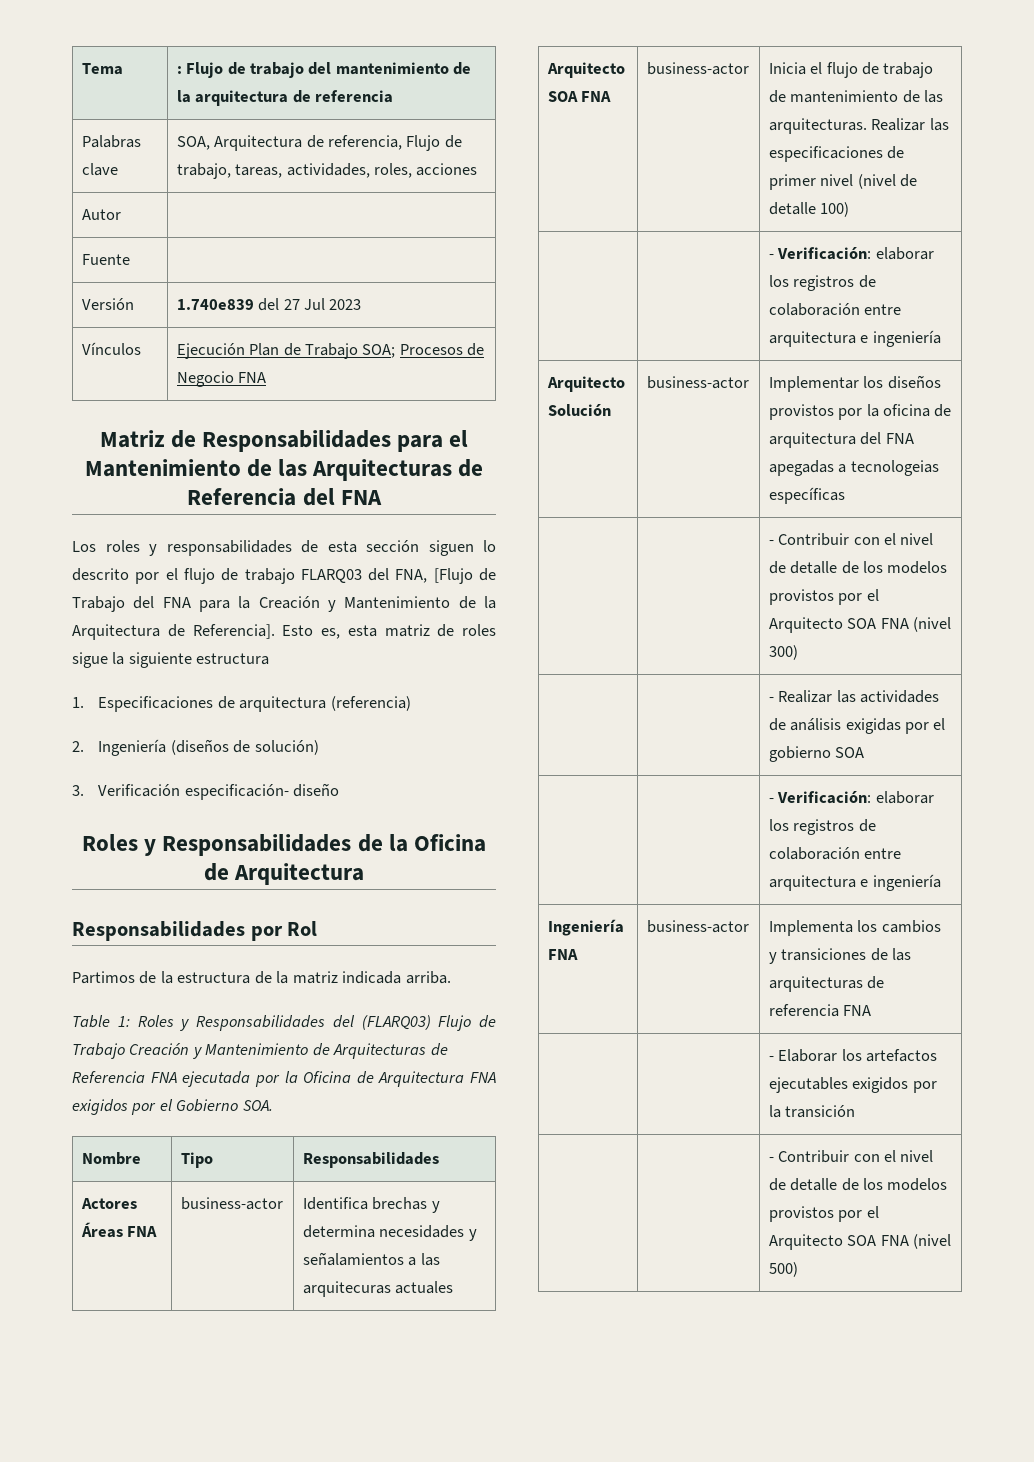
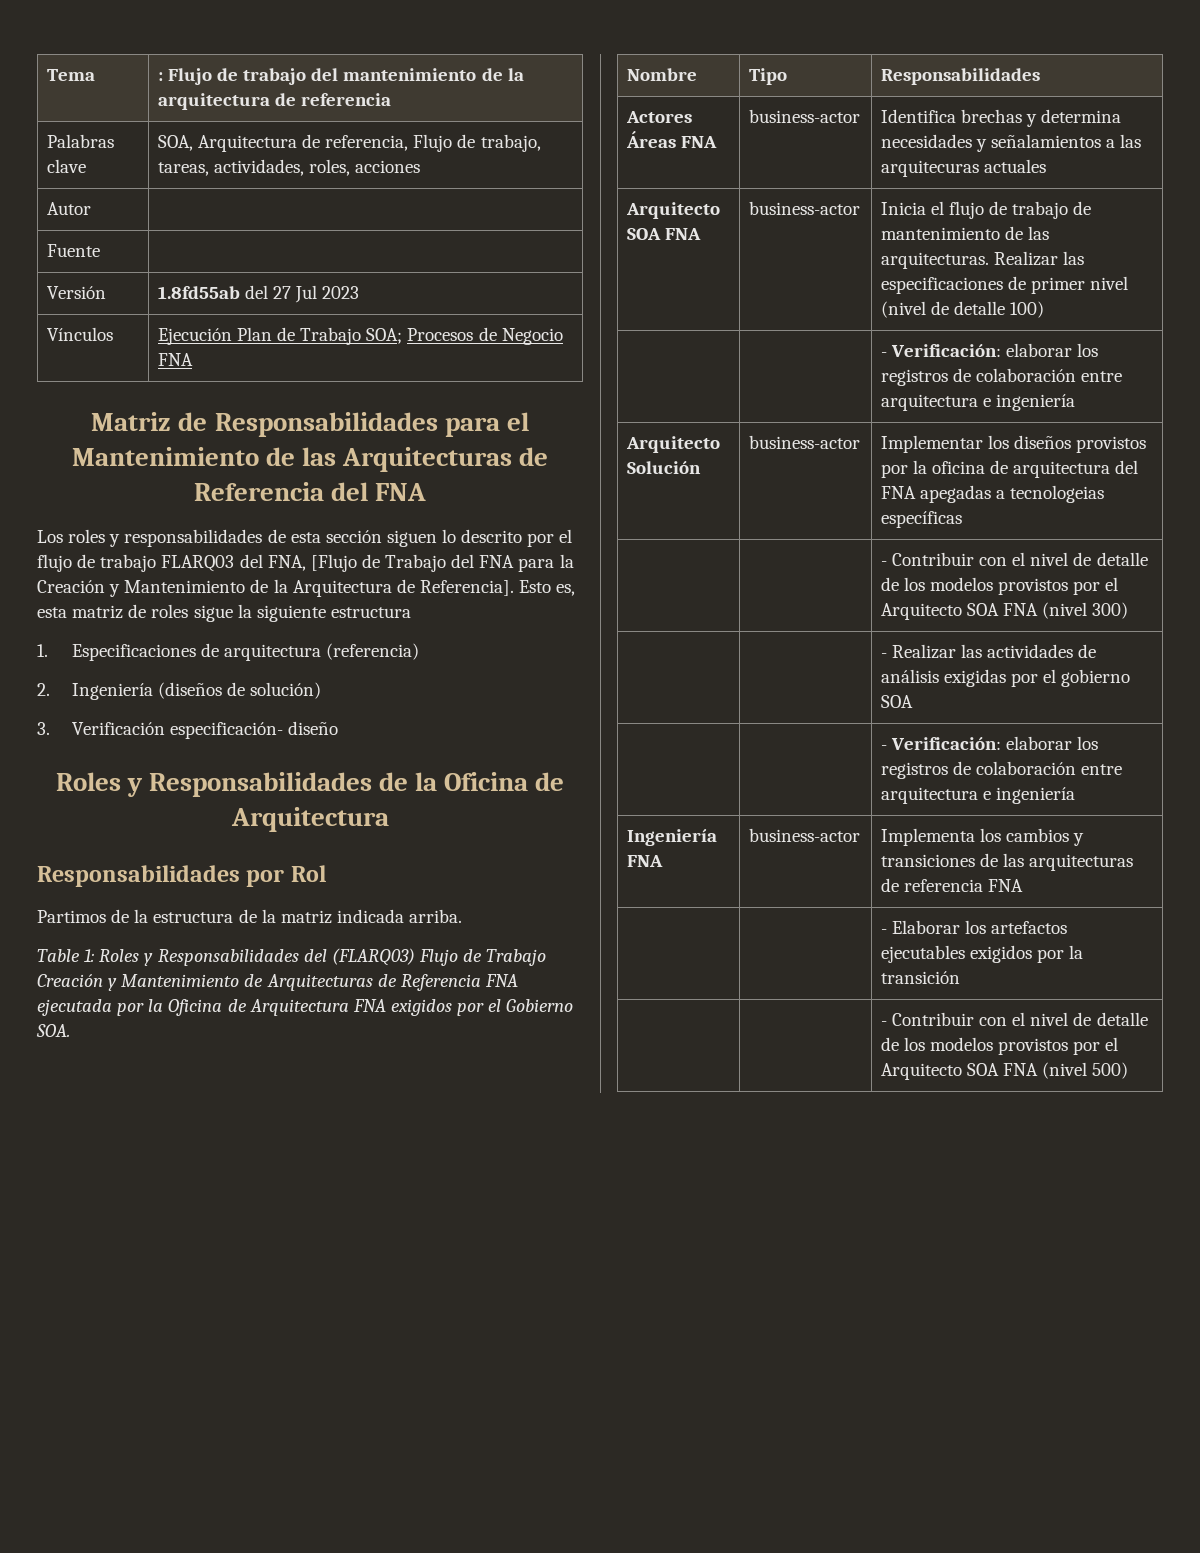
- Versión | 1.740e839 del 27 Jul 2023
+ Versión | 1.8fd55ab del 27 Jul 2023

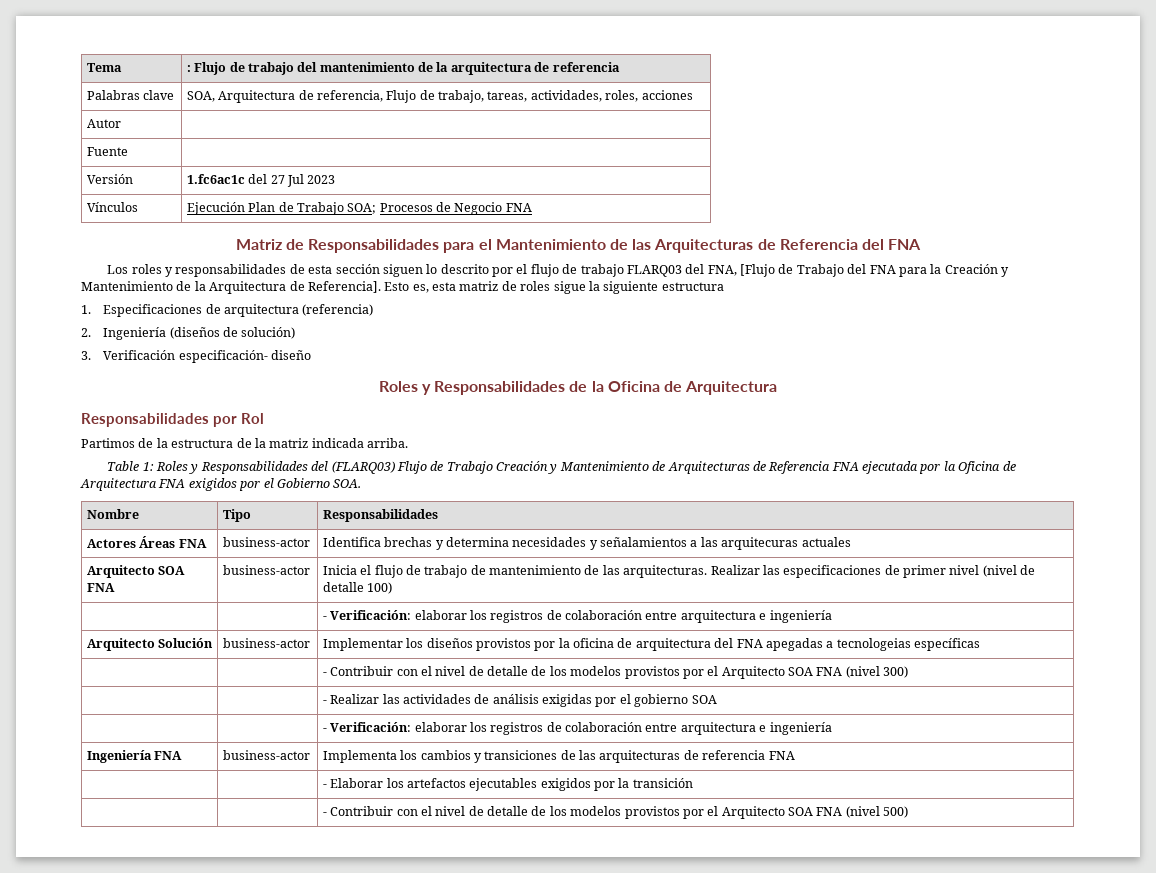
- Versión | 1.8fd55ab del 27 Jul 2023
+ Versión | 1.fc6ac1c del 27 Jul 2023

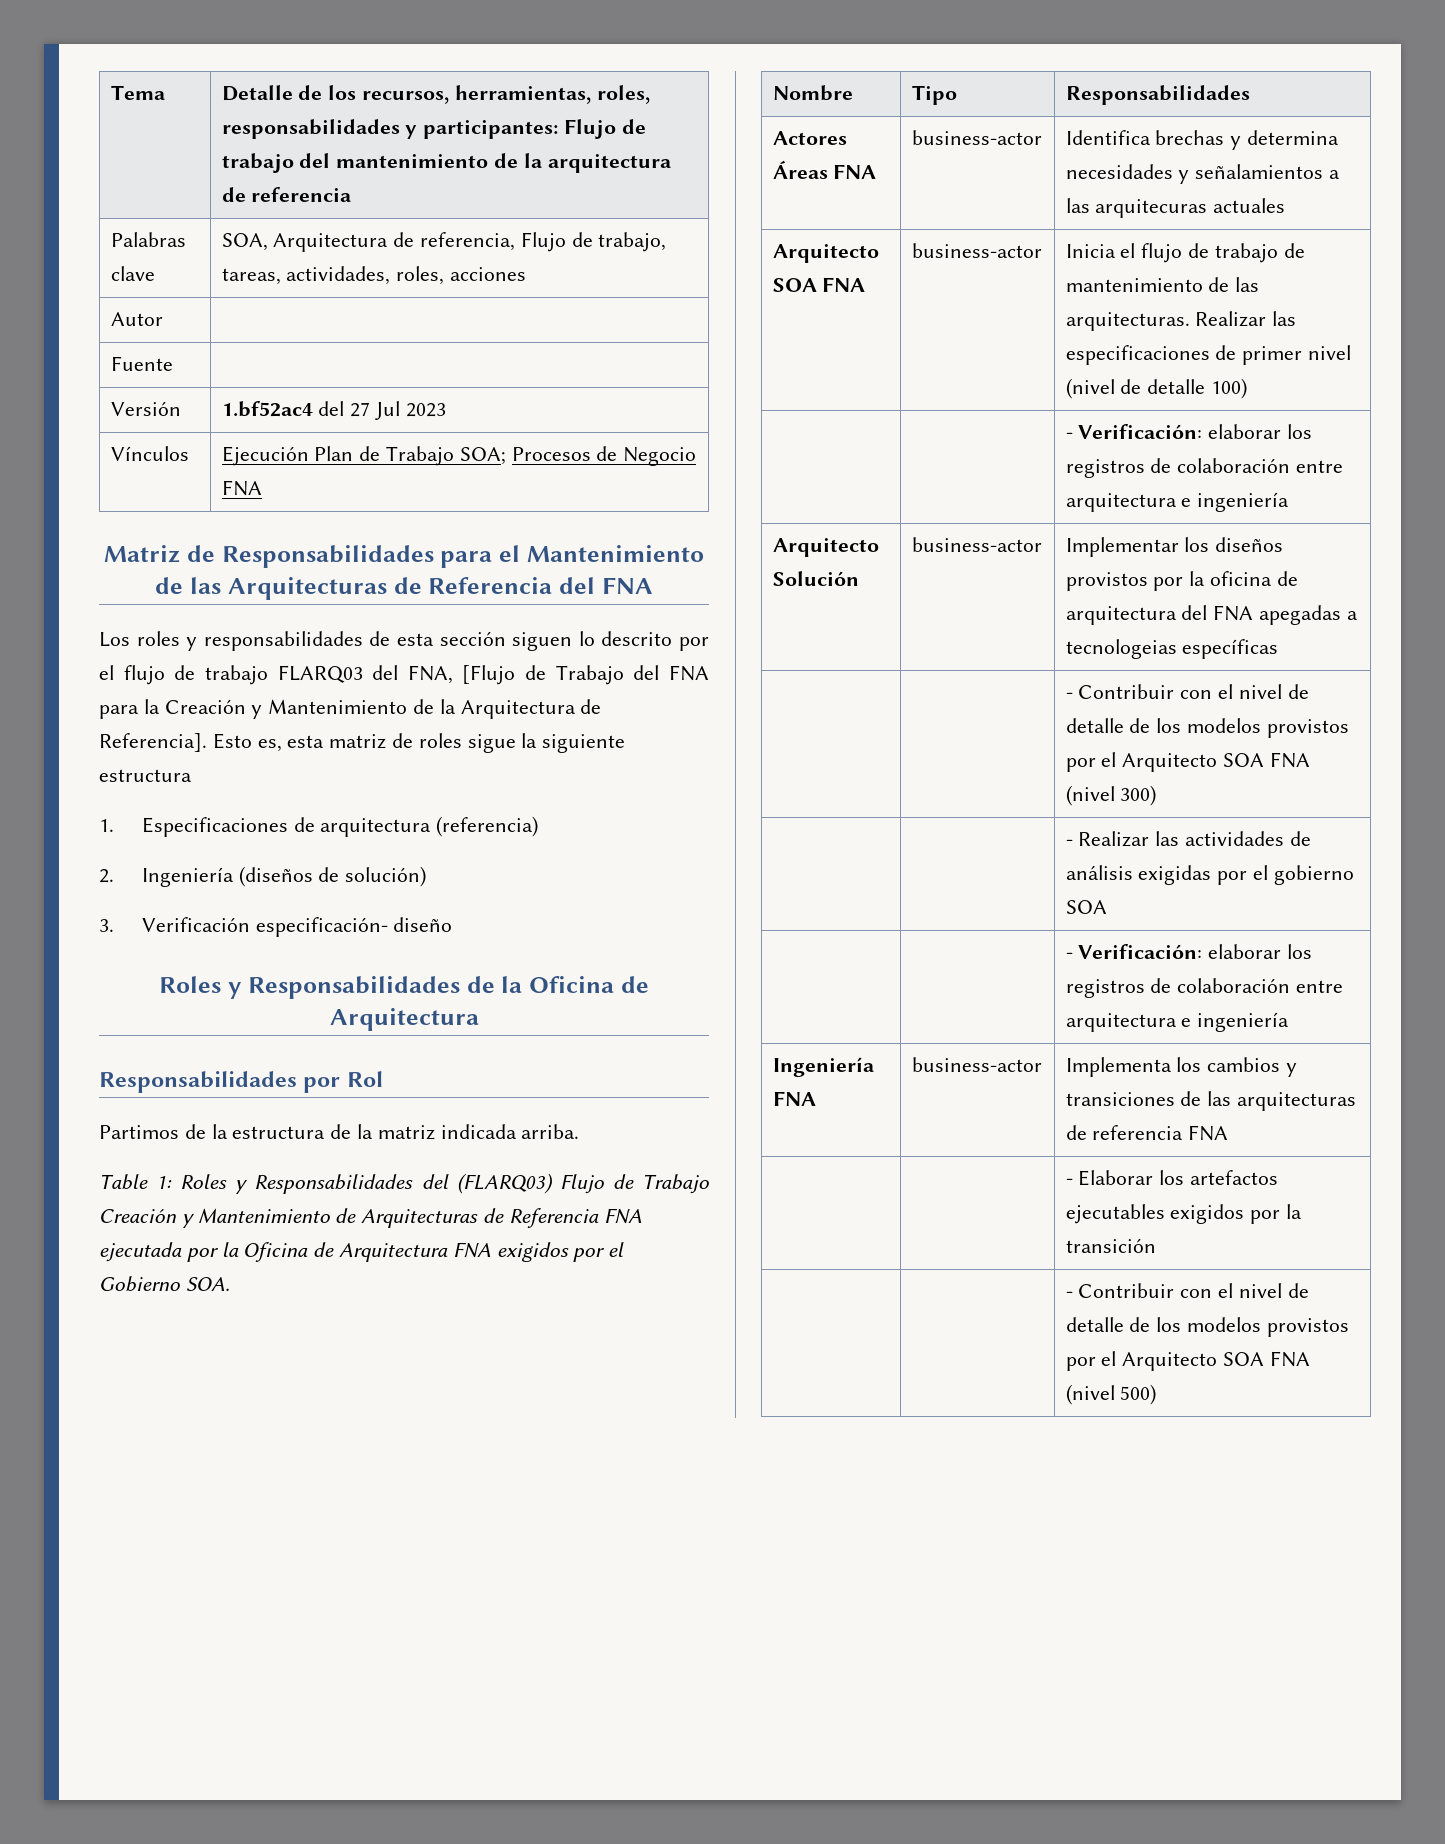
- Tema | : Flujo de trabajo del mantenimiento de la arquitectura de referencia
+ Tema | Detalle de los recursos, herramientas, roles, responsabilidades y participantes: Flujo de trabajo del mantenimiento de la arquitectura de referencia
- Versión | 1.fc6ac1c del 27 Jul 2023
+ Versión | 1.bf52ac4 del 27 Jul 2023

